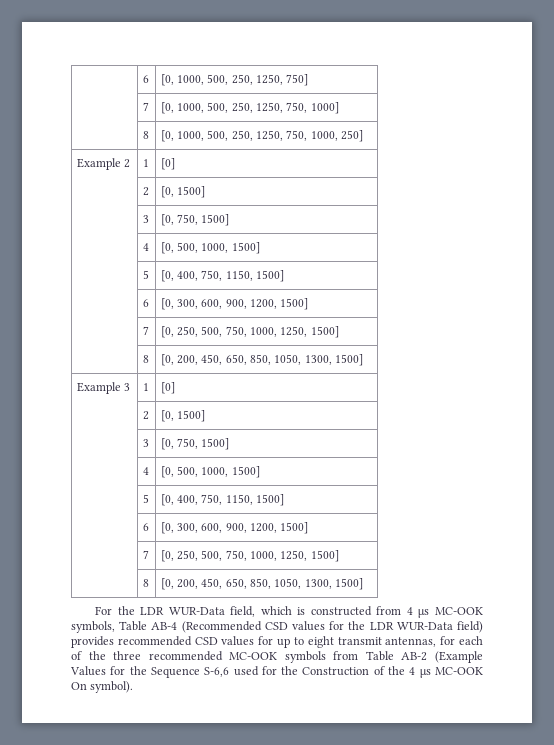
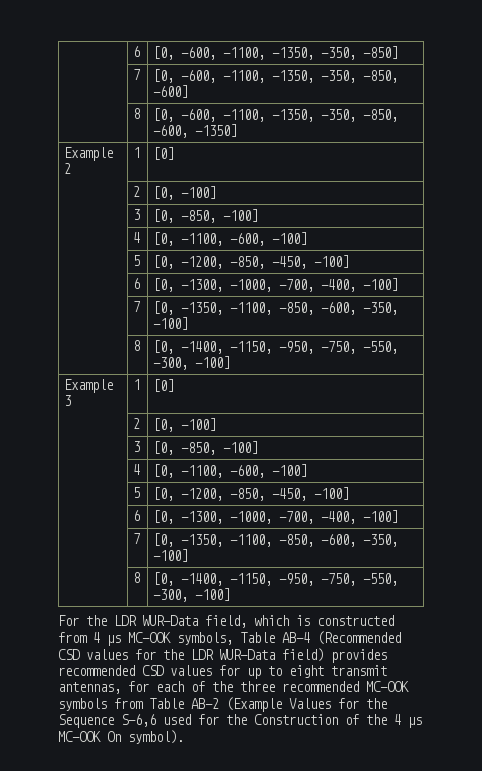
- | 6 | [0, 1000, 500, 250, 1250, 750]
- | 7 | [0, 1000, 500, 250, 1250, 750, 1000]
- | 8 | [0, 1000, 500, 250, 1250, 750, 1000, 250]
+ | 6 | [0, -600, -1100, -1350, -350, -850]
+ | 7 | [0, -600, -1100, -1350, -350, -850, -600]
+ | 8 | [0, -600, -1100, -1350, -350, -850, -600, -1350]
  Example 2 | 1 | [0]
- | 2 | [0, 1500]
- | 3 | [0, 750, 1500]
- | 4 | [0, 500, 1000, 1500]
- | 5 | [0, 400, 750, 1150, 1500]
- | 6 | [0, 300, 600, 900, 1200, 1500]
- | 7 | [0, 250, 500, 750, 1000, 1250, 1500]
- | 8 | [0, 200, 450, 650, 850, 1050, 1300, 1500]
+ | 2 | [0, -100]
+ | 3 | [0, -850, -100]
+ | 4 | [0, -1100, -600, -100]
+ | 5 | [0, -1200, -850, -450, -100]
+ | 6 | [0, -1300, -1000, -700, -400, -100]
+ | 7 | [0, -1350, -1100, -850, -600, -350, -100]
+ | 8 | [0, -1400, -1150, -950, -750, -550, -300, -100]
  Example 3 | 1 | [0]
- | 2 | [0, 1500]
- | 3 | [0, 750, 1500]
- | 4 | [0, 500, 1000, 1500]
- | 5 | [0, 400, 750, 1150, 1500]
- | 6 | [0, 300, 600, 900, 1200, 1500]
- | 7 | [0, 250, 500, 750, 1000, 1250, 1500]
- | 8 | [0, 200, 450, 650, 850, 1050, 1300, 1500]
+ | 2 | [0, -100]
+ | 3 | [0, -850, -100]
+ | 4 | [0, -1100, -600, -100]
+ | 5 | [0, -1200, -850, -450, -100]
+ | 6 | [0, -1300, -1000, -700, -400, -100]
+ | 7 | [0, -1350, -1100, -850, -600, -350, -100]
+ | 8 | [0, -1400, -1150, -950, -750, -550, -300, -100]

